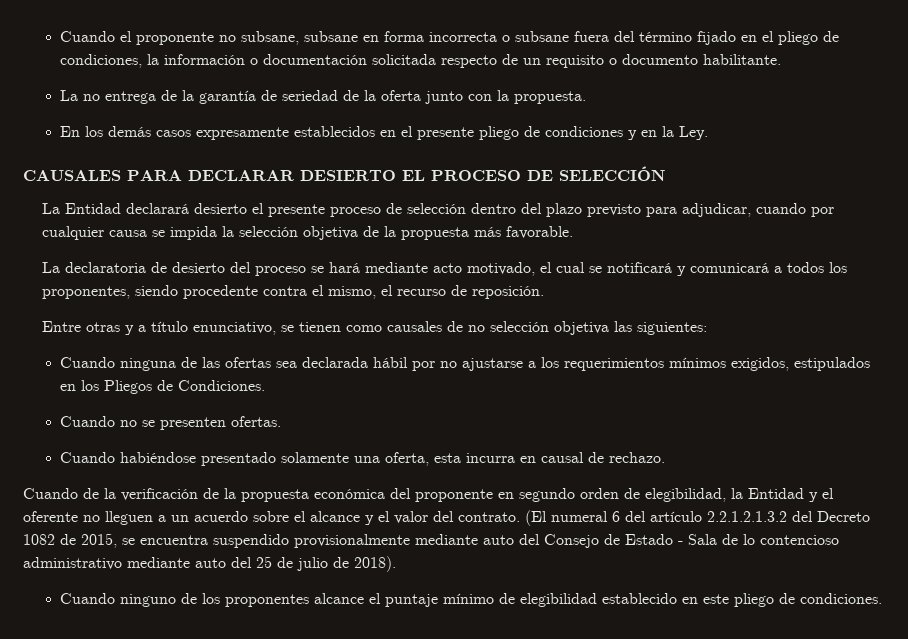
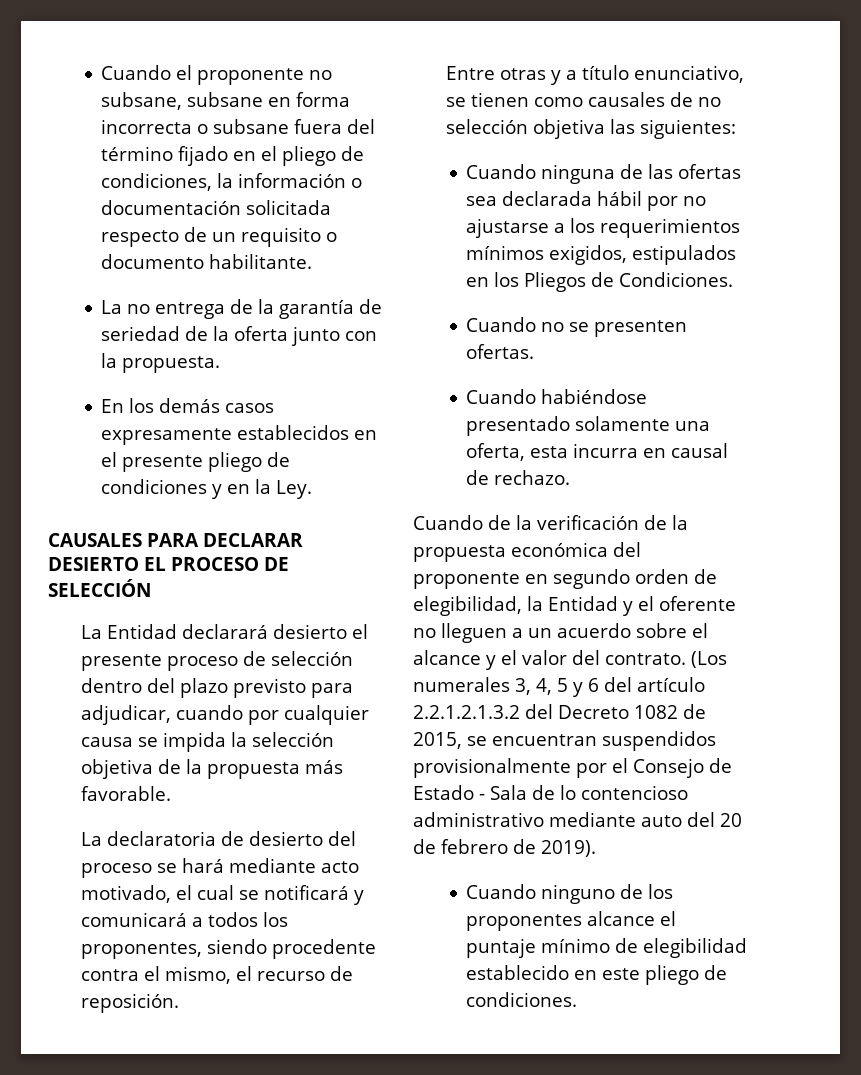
- (El numeral 6 del artículo 2.2.1.2.1.3.2 del Decreto 1082 de 2015, se encuentra suspendido provisionalmente mediante auto del Consejo de Estado - Sala de lo contencioso administrativo mediante auto del 25 de julio de 2018).
+ (Los numerales 3, 4, 5 y 6 del artículo 2.2.1.2.1.3.2 del Decreto 1082 de 2015, se encuentran suspendidos provisionalmente por el Consejo de Estado - Sala de lo contencioso administrativo mediante auto del 20 de febrero de 2019).

